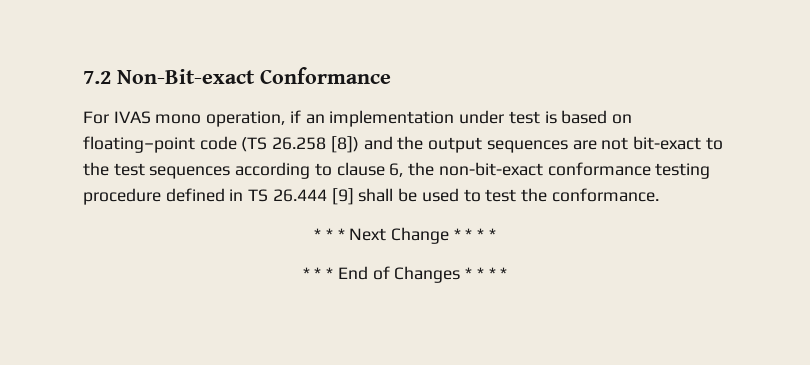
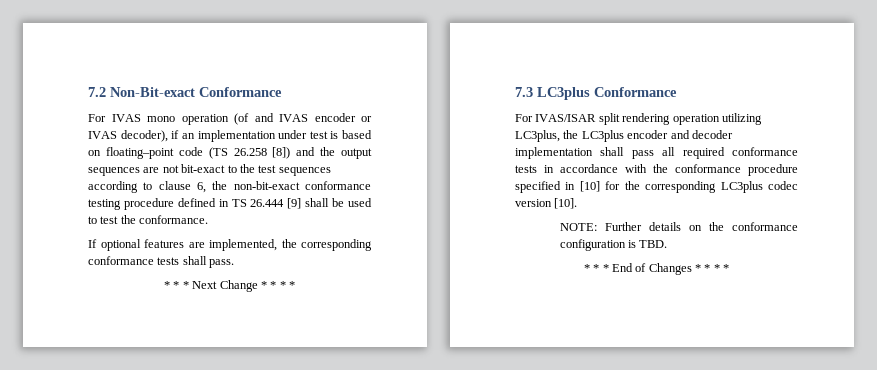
- For IVAS mono operation, if an implementation under test is based on floating–point code (TS 26.258 [8]) and the output sequences are not bit-exact to the test sequences according to clause 6, the non-bit-exact conformance testing procedure defined in TS 26.444 [9] shall be used to test the conformance.
+ For IVAS mono operation (of and IVAS encoder or IVAS decoder), if an implementation under test is based on floating–point code (TS 26.258 [8]) and the output sequences are not bit-exact to the test sequences according to clause 6, the non-bit-exact conformance testing procedure defined in TS 26.444 [9] shall be used to test the conformance.
+ If optional features are implemented, the corresponding conformance tests shall pass.
+ 7.3 LC3plus Conformance
+ For IVAS/ISAR split rendering operation utilizing LC3plus, the LC3plus encoder and decoder implementation shall pass all required conformance tests in accordance with the conformance procedure specified in [10] for the corresponding LC3plus codec version [10].
+ NOTE: Further details on the conformance configuration is TBD.

